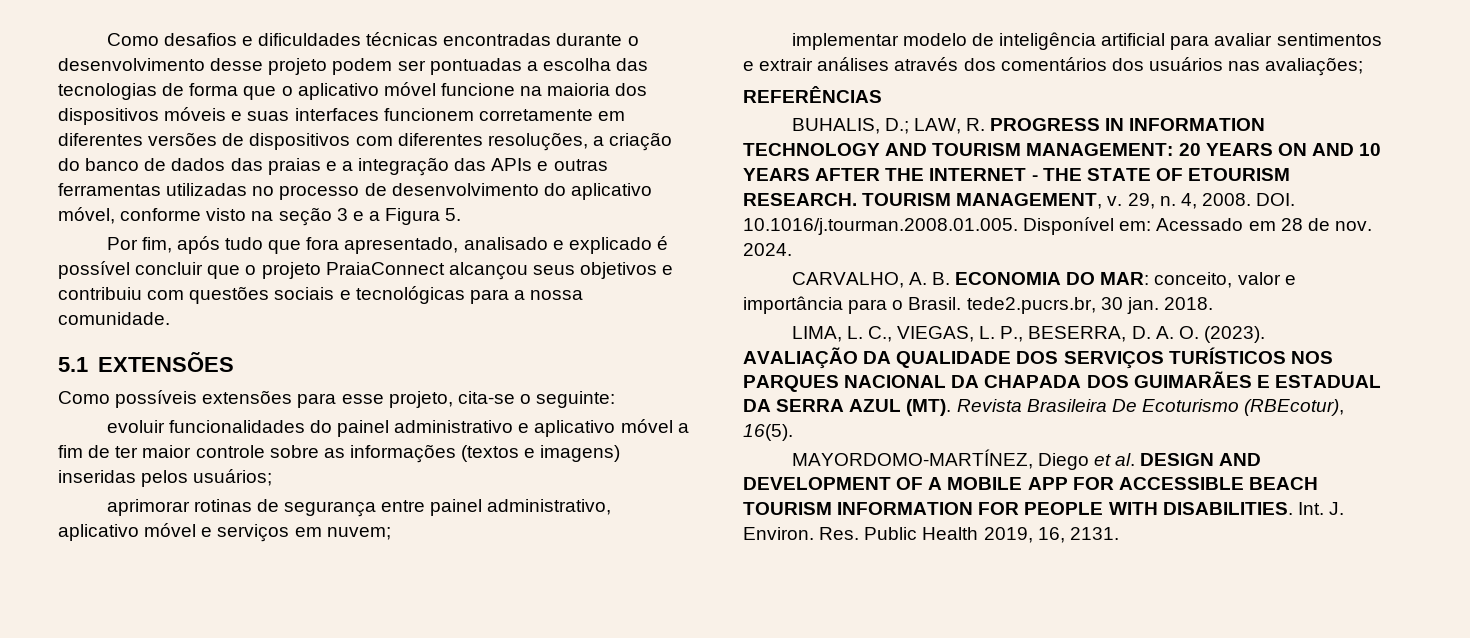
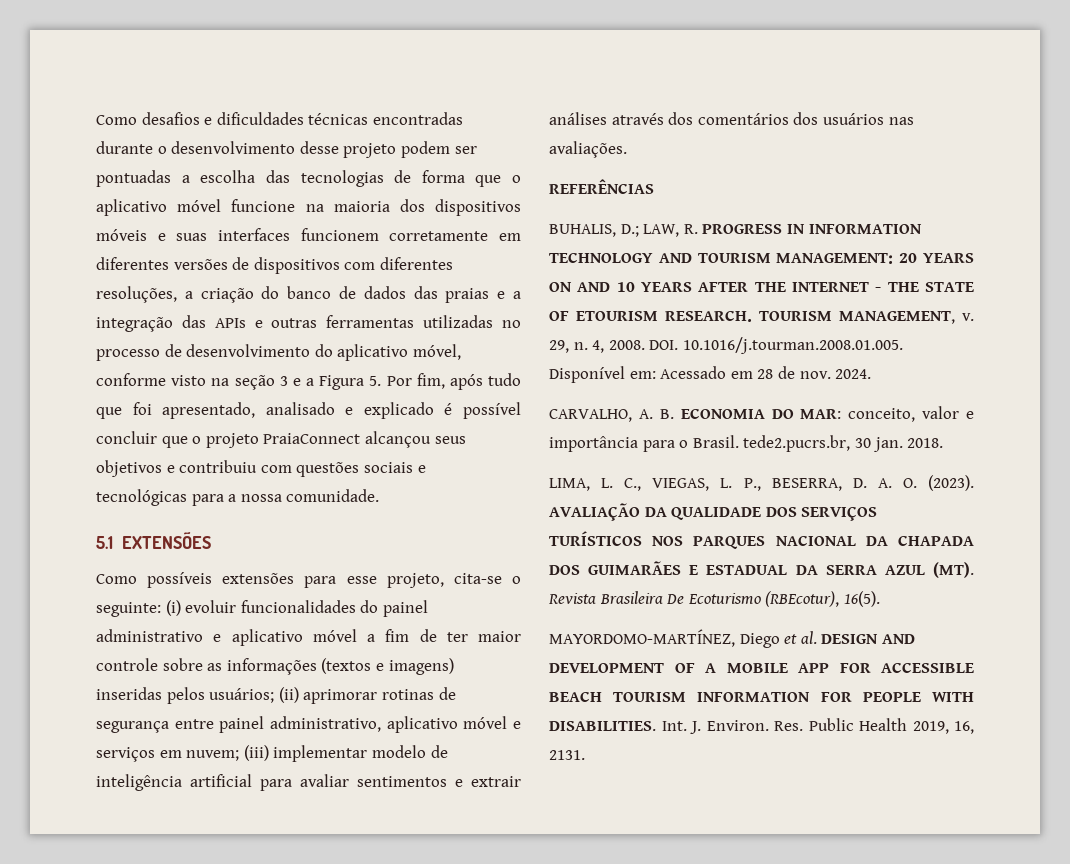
- Como desafios e dificuldades técnicas encontradas durante o desenvolvimento desse projeto podem ser pontuadas a escolha das tecnologias de forma que o aplicativo móvel funcione na maioria dos dispositivos móveis e suas interfaces funcionem corretamente em diferentes versões de dispositivos com diferentes resoluções, a criação do banco de dados das praias e a integração das APIs e outras ferramentas utilizadas no processo de desenvolvimento do aplicativo móvel, conforme visto na seção 3 e a Figura 5.
- Por fim, após tudo que fora apresentado, analisado e explicado é possível concluir que o projeto PraiaConnect alcançou seus objetivos e contribuiu com questões sociais e tecnológicas para a nossa comunidade.
+ Como desafios e dificuldades técnicas encontradas durante o desenvolvimento desse projeto podem ser pontuadas a escolha das tecnologias de forma que o aplicativo móvel funcione na maioria dos dispositivos móveis e suas interfaces funcionem corretamente em diferentes versões de dispositivos com diferentes resoluções, a criação do banco de dados das praias e a integração das APIs e outras ferramentas utilizadas no processo de desenvolvimento do aplicativo móvel, conforme visto na seção 3 e a Figura 5. Por fim, após tudo que foi apresentado, analisado e explicado é possível concluir que o projeto PraiaConnect alcançou seus objetivos e contribuiu com questões sociais e tecnológicas para a nossa comunidade.
- Como possíveis extensões para esse projeto, cita-se o seguinte:
- evoluir funcionalidades do painel administrativo e aplicativo móvel a fim de ter maior controle sobre as informações (textos e imagens) inseridas pelos usuários;
- aprimorar rotinas de segurança entre painel administrativo, aplicativo móvel e serviços em nuvem;
- implementar modelo de inteligência artificial para avaliar sentimentos e extrair análises através dos comentários dos usuários nas avaliações;
+ Como possíveis extensões para esse projeto, cita-se o seguinte: (i) evoluir funcionalidades do painel administrativo e aplicativo móvel a fim de ter maior controle sobre as informações (textos e imagens) inseridas pelos usuários; (ii) aprimorar rotinas de segurança entre painel administrativo, aplicativo móvel e serviços em nuvem; (iii) implementar modelo de inteligência artificial para avaliar sentimentos e extrair análises através dos comentários dos usuários nas avaliações.

